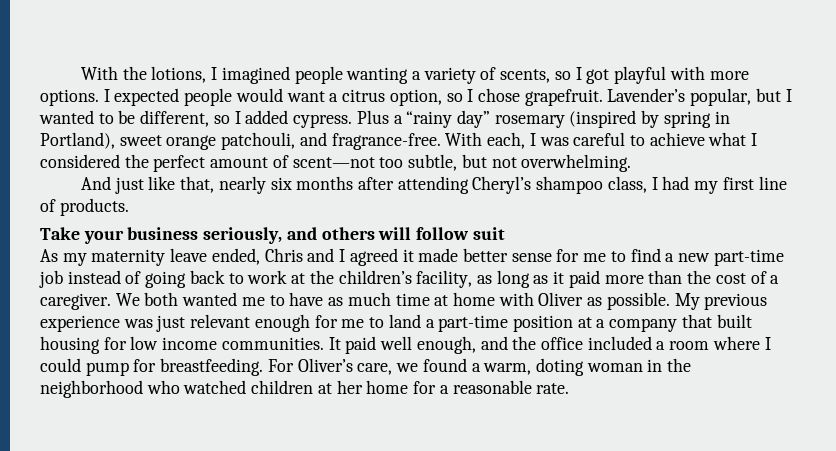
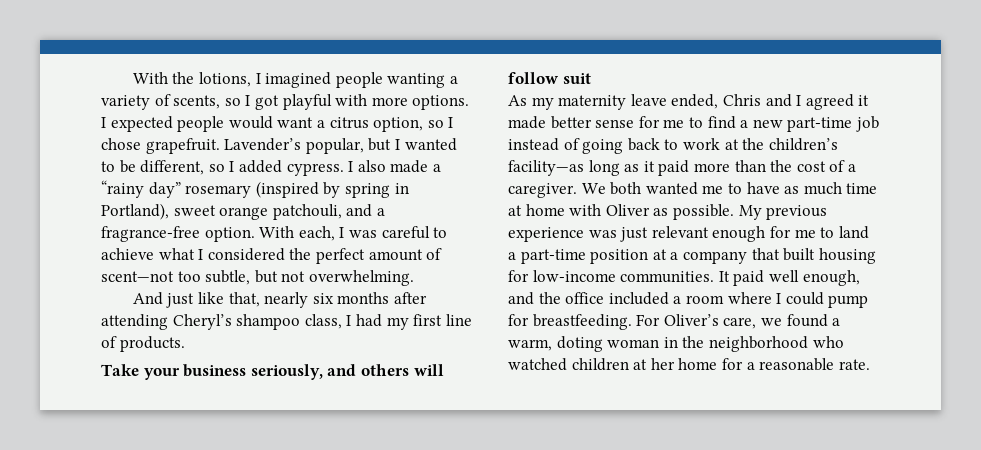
- Plus a “rainy day” rosemary (inspired by spring in Portland), sweet orange patchouli, and fragrance-free.
+ I also made a “rainy day” rosemary (inspired by spring in Portland), sweet orange patchouli, and a fragrance-free option.
- As my maternity leave ended, Chris and I agreed it made better sense for me to find a new part-time job instead of going back to work at the children’s facility, as long as it paid more than the cost of a caregiver.
+ As my maternity leave ended, Chris and I agreed it made better sense for me to find a new part-time job instead of going back to work at the children’s facility—as long as it paid more than the cost of a caregiver.
- My previous experience was just relevant enough for me to land a part-time position at a company that built housing for low income communities.
+ My previous experience was just relevant enough for me to land a part-time position at a company that built housing for low-income communities.

